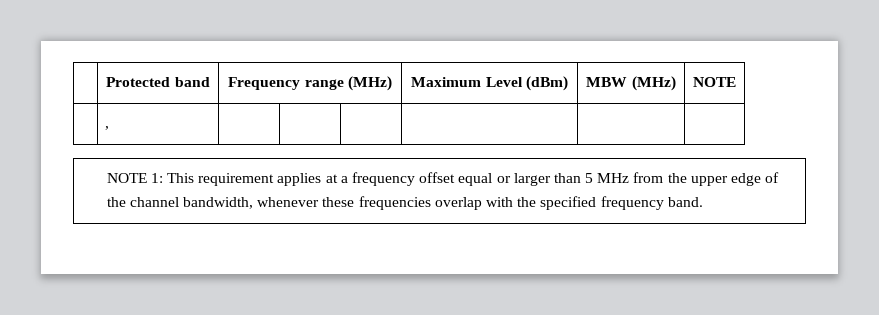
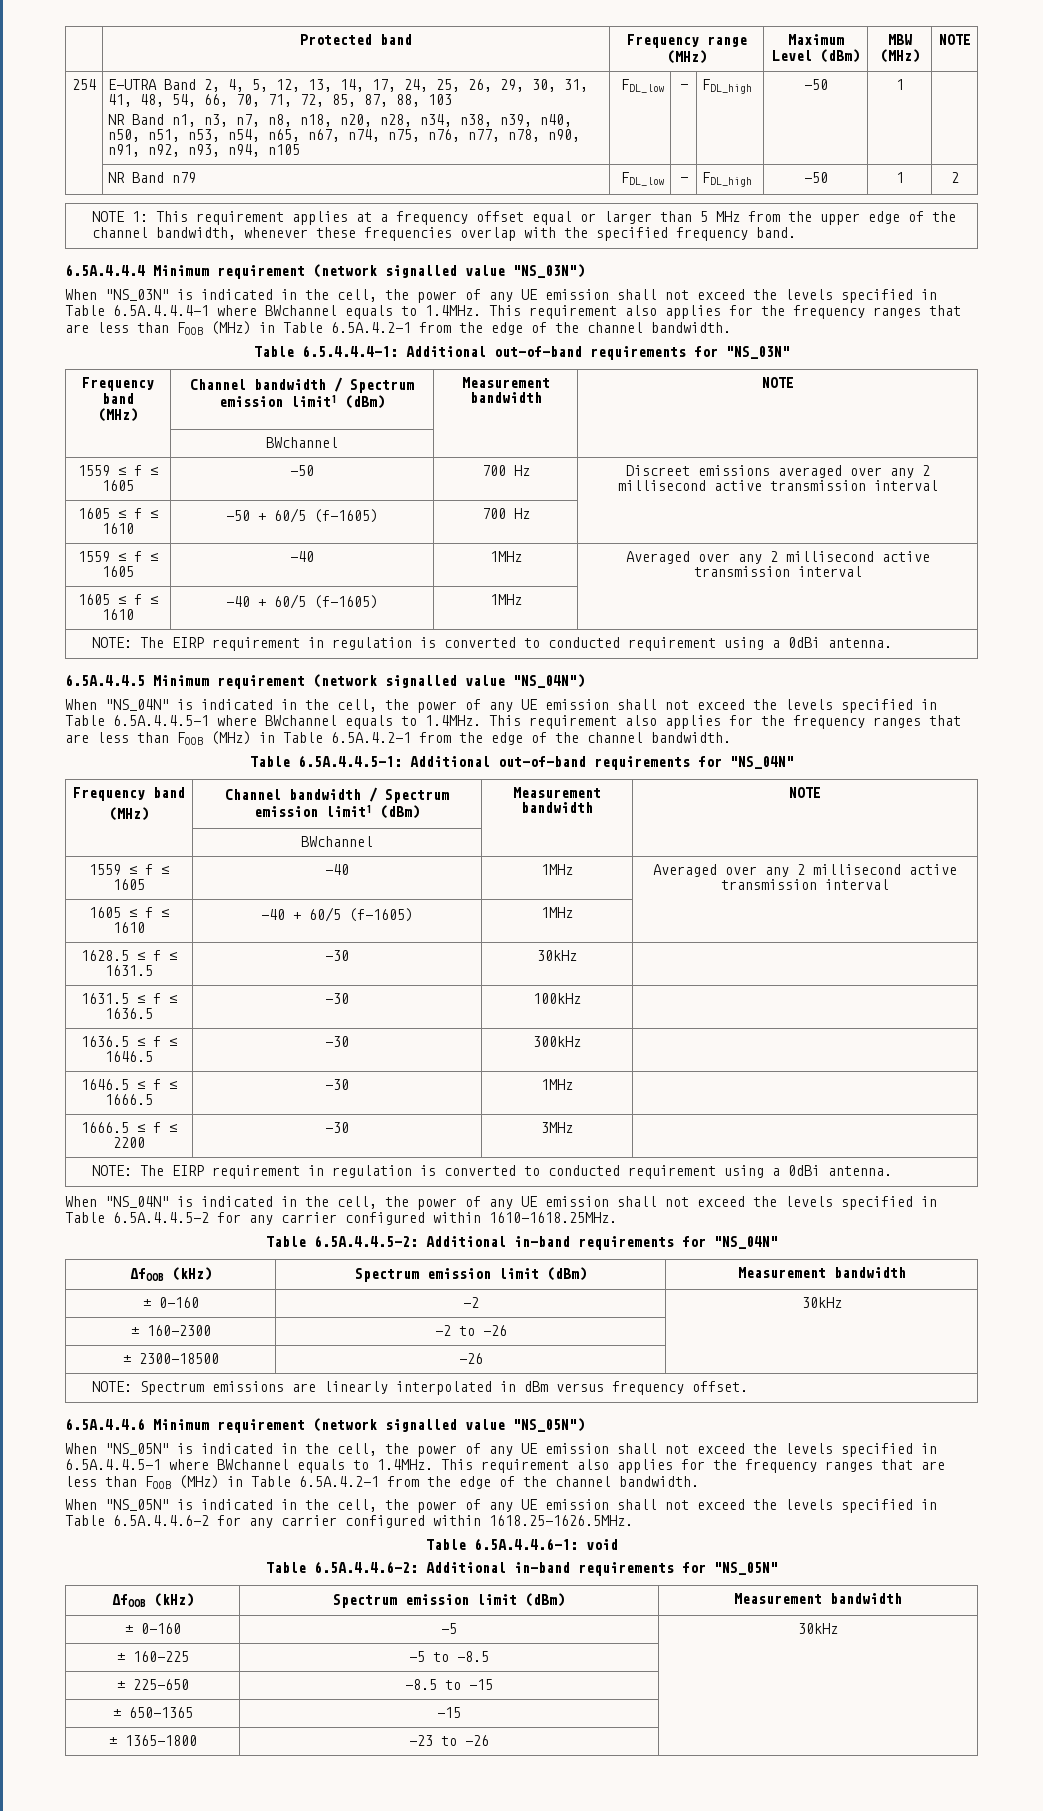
- ,
+ 254 | E-UTRA Band 2, 4, 5, 12, 13, 14, 17, 24, 25, 26, 29, 30, 31, 41, 48, 54, 66, 70, 71, 72, 85, 87, 88, 103
+ NR Band n1, n3, n7, n8, n18, n20, n28, n34, n38, n39, n40, n50, n51, n53, n54, n65, n67, n74, n75, n76, n77, n78, n90, n91, n92, n93, n94, n105 | FDL_low | - | FDL_high | -50 | 1 |
+ | NR Band n79 | FDL_low | - | FDL_high | -50 | 1 | 2
+ 6.5A.4.4.4 Minimum requirement (network signalled value "NS_03N")
+ When "NS_03N" is indicated in the cell, the power of any UE emission shall not exceed the levels specified in Table 6.5A.4.4.4-1 where BWchannel equals to 1.4MHz. This requirement also applies for the frequency ranges that are less than FOOB (MHz) in Table 6.5A.4.2-1 from the edge of the channel bandwidth.
+ Table 6.5.4.4.4-1: Additional out-of-band requirements for "NS_03N"
+ Frequency band
+ (MHz) | Channel bandwidth / Spectrum emission limit1 (dBm) | Measurement bandwidth | NOTE
+ | BWchannel | |
+ 1559 ≤ f ≤ 1605 | -50 | 700 Hz | Discreet emissions averaged over any 2 millisecond active transmission interval
+ 1605 ≤ f ≤ 1610 | -50 + 60/5 (f-1605) | 700 Hz |
+ 1559 ≤ f ≤ 1605 | -40 | 1MHz | Averaged over any 2 millisecond active transmission interval
+ 1605 ≤ f ≤ 1610 | -40 + 60/5 (f-1605) | 1MHz |
+ NOTE: The EIRP requirement in regulation is converted to conducted requirement using a 0dBi antenna.
+ 6.5A.4.4.5 Minimum requirement (network signalled value "NS_04N")
+ When "NS_04N" is indicated in the cell, the power of any UE emission shall not exceed the levels specified in Table 6.5A.4.4.5-1 where BWchannel equals to 1.4MHz. This requirement also applies for the frequency ranges that are less than FOOB (MHz) in Table 6.5A.4.2-1 from the edge of the channel bandwidth.
+ Table 6.5A.4.4.5-1: Additional out-of-band requirements for "NS_04N"
+ Frequency band
+ (MHz) | Channel bandwidth / Spectrum emission limit1 (dBm) | Measurement bandwidth | NOTE
+ | BWchannel | |
+ 1559 ≤ f ≤ 1605 | -40 | 1MHz | Averaged over any 2 millisecond active transmission interval
+ 1605 ≤ f ≤ 1610 | -40 + 60/5 (f-1605) | 1MHz |
+ 1628.5 ≤ f ≤ 1631.5 | -30 | 30kHz |
+ 1631.5 ≤ f ≤ 1636.5 | -30 | 100kHz |
+ 1636.5 ≤ f ≤ 1646.5 | -30 | 300kHz |
+ 1646.5 ≤ f ≤ 1666.5 | -30 | 1MHz |
+ 1666.5 ≤ f ≤ 2200 | -30 | 3MHz |
+ NOTE: The EIRP requirement in regulation is converted to conducted requirement using a 0dBi antenna.
+ When "NS_04N" is indicated in the cell, the power of any UE emission shall not exceed the levels specified in Table 6.5A.4.4.5-2 for any carrier configured within 1610-1618.25MHz.
+ Table 6.5A.4.4.5-2: Additional in-band requirements for "NS_04N"
+ ΔfOOB (kHz) | Spectrum emission limit (dBm) | Measurement bandwidth
+ ± 0-160 | -2 | 30kHz
+ ± 160-2300 | -2 to -26 |
+ ± 2300-18500 | -26 |
+ NOTE: Spectrum emissions are linearly interpolated in dBm versus frequency offset.
+ 6.5A.4.4.6 Minimum requirement (network signalled value "NS_05N")
+ When "NS_05N" is indicated in the cell, the power of any UE emission shall not exceed the levels specified in 6.5A.4.4.5-1 where BWchannel equals to 1.4MHz. This requirement also applies for the frequency ranges that are less than FOOB (MHz) in Table 6.5A.4.2-1 from the edge of the channel bandwidth.
+ When "NS_05N" is indicated in the cell, the power of any UE emission shall not exceed the levels specified in Table 6.5A.4.4.6-2 for any carrier configured within 1618.25-1626.5MHz.
+ Table 6.5A.4.4.6-1: void
+ Table 6.5A.4.4.6-2: Additional in-band requirements for "NS_05N"
+ ΔfOOB (kHz) | Spectrum emission limit (dBm) | Measurement bandwidth
+ ± 0-160 | -5 | 30kHz
+ ± 160-225 | -5 to -8.5 |
+ ± 225-650 | -8.5 to -15 |
+ ± 650-1365 | -15 |
+ ± 1365-1800 | -23 to -26 |

